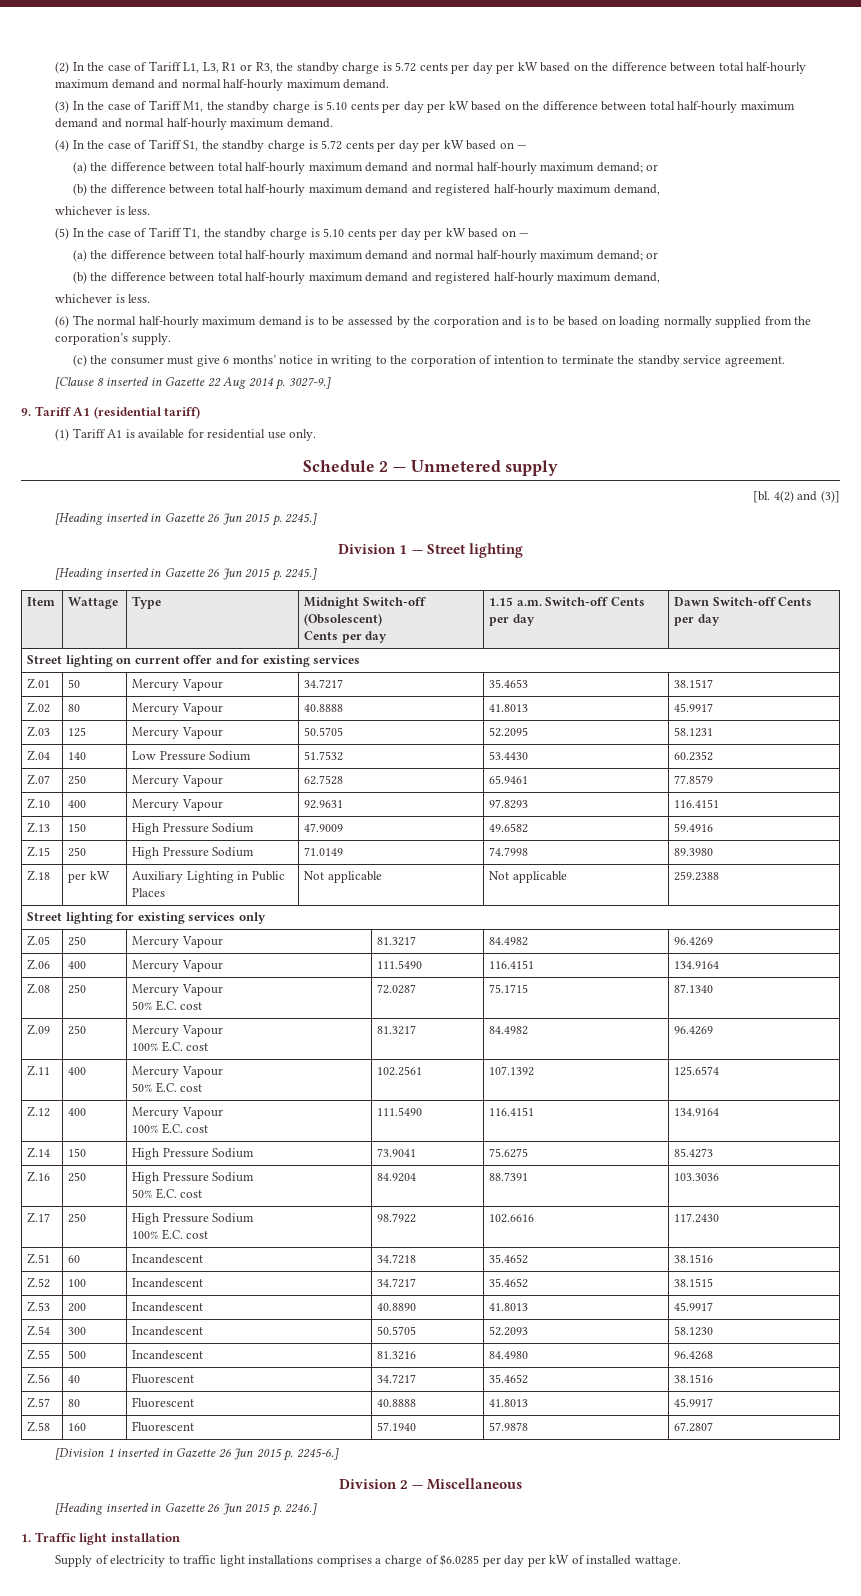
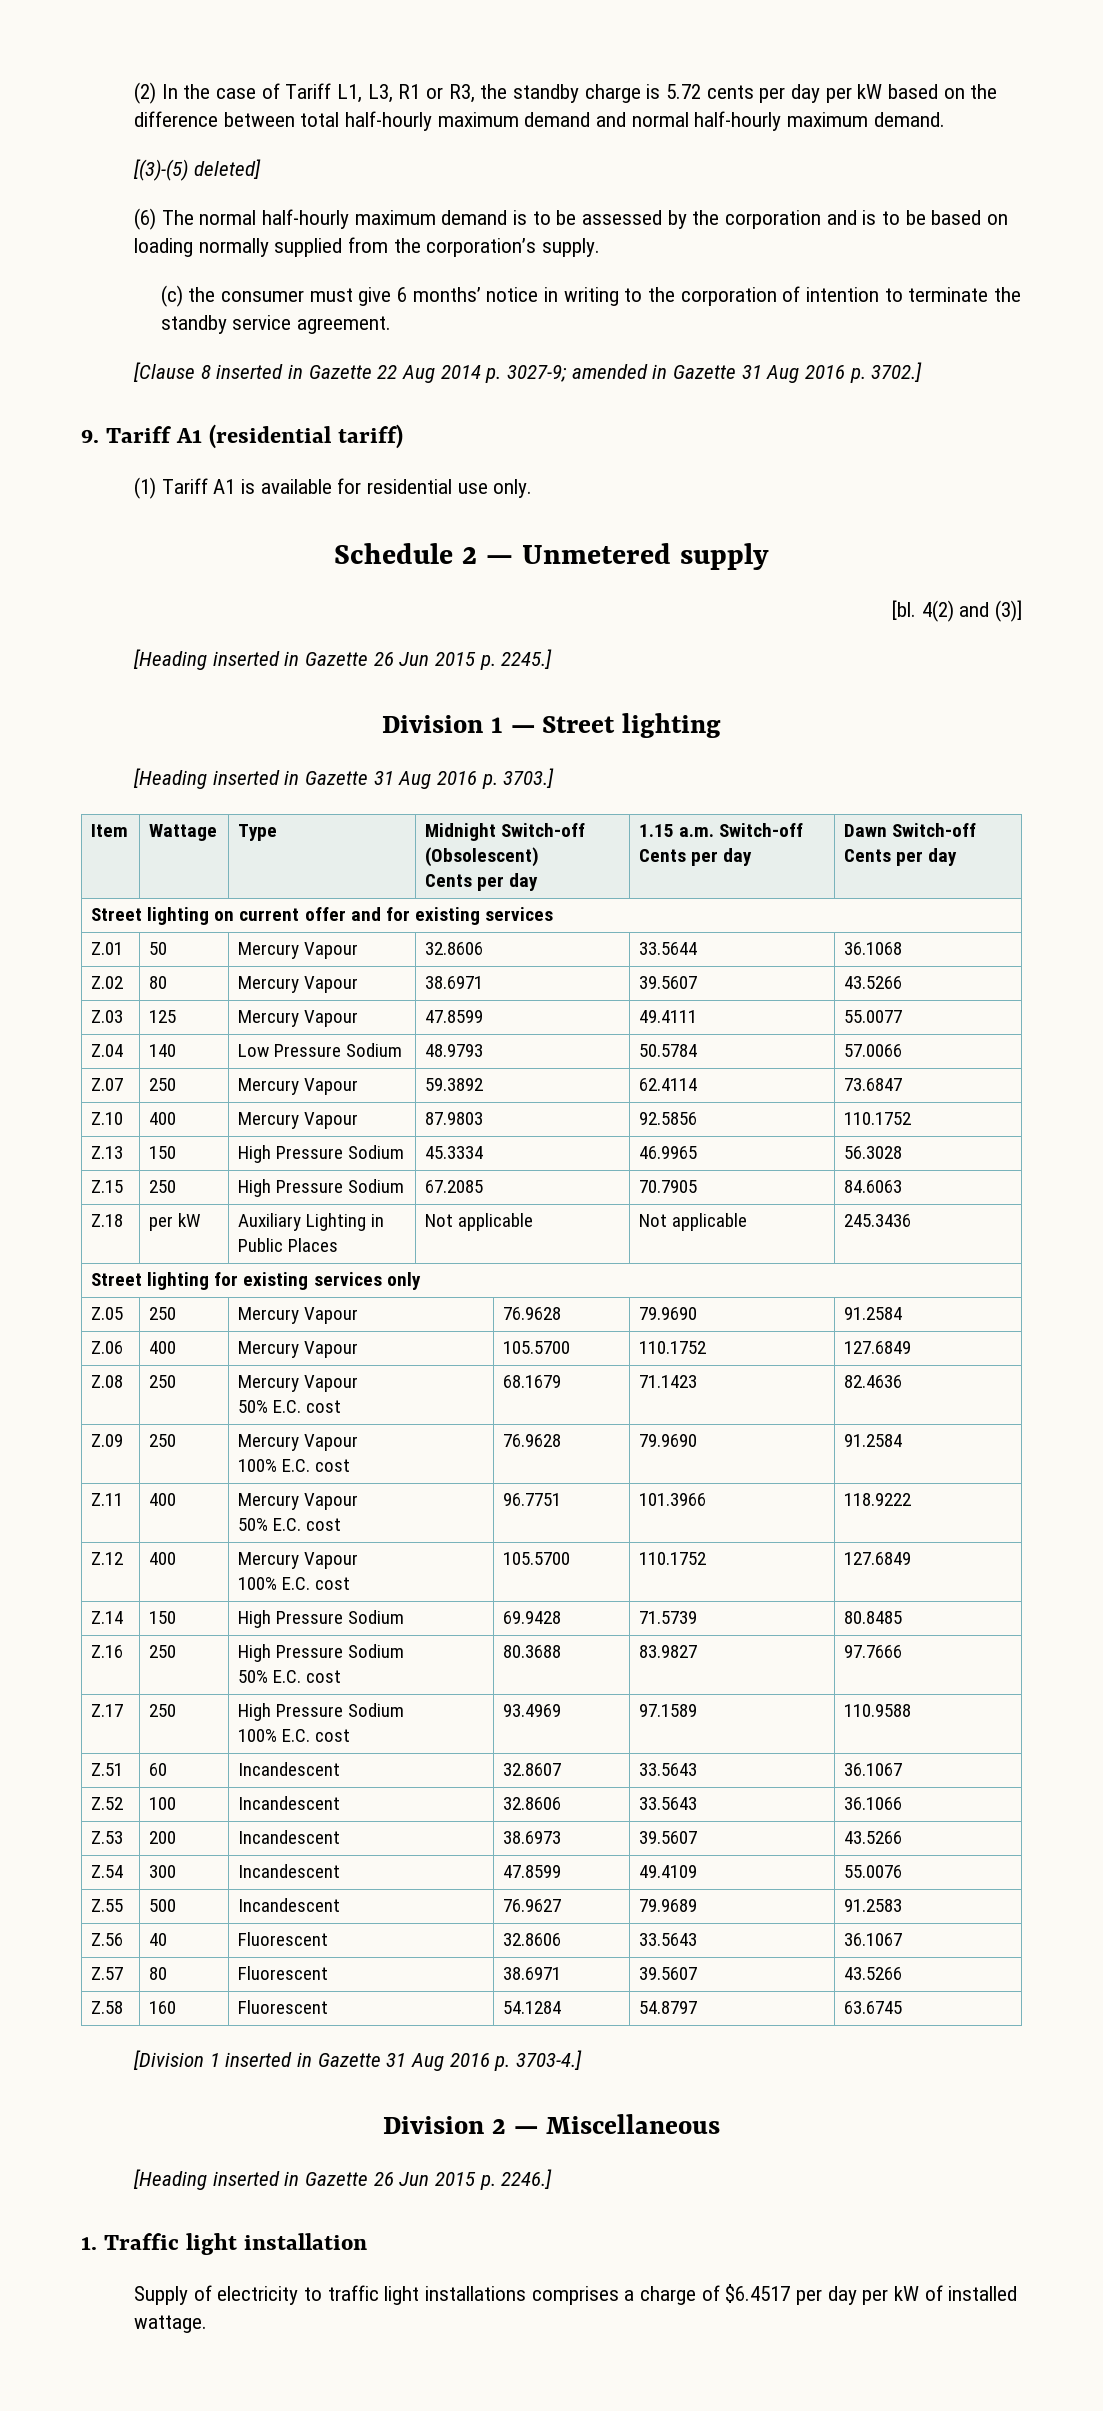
- (3) In the case of Tariff M1, the standby charge is 5.10 cents per day per kW based on the difference between total half-hourly maximum demand and normal half-hourly maximum demand.
- (4) In the case of Tariff S1, the standby charge is 5.72 cents per day per kW based on —
- (a) the difference between total half-hourly maximum demand and normal half-hourly maximum demand; or
- (b) the difference between total half-hourly maximum demand and registered half-hourly maximum demand,
- whichever is less.
- (5) In the case of Tariff T1, the standby charge is 5.10 cents per day per kW based on —
- (a) the difference between total half-hourly maximum demand and normal half-hourly maximum demand; or
- (b) the difference between total half-hourly maximum demand and registered half-hourly maximum demand,
- whichever is less.
+ [(3)-(5) deleted]
- [Clause 8 inserted in Gazette 22 Aug 2014 p. 3027-9.]
+ [Clause 8 inserted in Gazette 22 Aug 2014 p. 3027-9; amended in Gazette 31 Aug 2016 p. 3702.]
  Division 1 — Street lighting
- [Heading inserted in Gazette 26 Jun 2015 p. 2245.]
+ [Heading inserted in Gazette 31 Aug 2016 p. 3703.]
- Z.01 | 50 | Mercury Vapour | 34.7217 | 35.4653 | 38.1517
+ Z.01 | 50 | Mercury Vapour | 32.8606 | 33.5644 | 36.1068
- Z.02 | 80 | Mercury Vapour | 40.8888 | 41.8013 | 45.9917
+ Z.02 | 80 | Mercury Vapour | 38.6971 | 39.5607 | 43.5266
- Z.03 | 125 | Mercury Vapour | 50.5705 | 52.2095 | 58.1231
+ Z.03 | 125 | Mercury Vapour | 47.8599 | 49.4111 | 55.0077
- Z.04 | 140 | Low Pressure Sodium | 51.7532 | 53.4430 | 60.2352
+ Z.04 | 140 | Low Pressure Sodium | 48.9793 | 50.5784 | 57.0066
- Z.07 | 250 | Mercury Vapour | 62.7528 | 65.9461 | 77.8579
+ Z.07 | 250 | Mercury Vapour | 59.3892 | 62.4114 | 73.6847
- Z.10 | 400 | Mercury Vapour | 92.9631 | 97.8293 | 116.4151
+ Z.10 | 400 | Mercury Vapour | 87.9803 | 92.5856 | 110.1752
- Z.13 | 150 | High Pressure Sodium | 47.9009 | 49.6582 | 59.4916
+ Z.13 | 150 | High Pressure Sodium | 45.3334 | 46.9965 | 56.3028
- Z.15 | 250 | High Pressure Sodium | 71.0149 | 74.7998 | 89.3980
+ Z.15 | 250 | High Pressure Sodium | 67.2085 | 70.7905 | 84.6063
- Z.18 | per kW | Auxiliary Lighting in Public Places | Not applicable | Not applicable | 259.2388
+ Z.18 | per kW | Auxiliary Lighting in Public Places | Not applicable | Not applicable | 245.3436
- Z.05 | 250 | Mercury Vapour | 81.3217 | 84.4982 | 96.4269
+ Z.05 | 250 | Mercury Vapour | 76.9628 | 79.9690 | 91.2584
- Z.06 | 400 | Mercury Vapour | 111.5490 | 116.4151 | 134.9164
+ Z.06 | 400 | Mercury Vapour | 105.5700 | 110.1752 | 127.6849
  Z.08 | 250 | Mercury Vapour
- 50% E.C. cost | 72.0287 | 75.1715 | 87.1340
+ 50% E.C. cost | 68.1679 | 71.1423 | 82.4636
  Z.09 | 250 | Mercury Vapour
- 100% E.C. cost | 81.3217 | 84.4982 | 96.4269
+ 100% E.C. cost | 76.9628 | 79.9690 | 91.2584
  Z.11 | 400 | Mercury Vapour
- 50% E.C. cost | 102.2561 | 107.1392 | 125.6574
+ 50% E.C. cost | 96.7751 | 101.3966 | 118.9222
  Z.12 | 400 | Mercury Vapour
- 100% E.C. cost | 111.5490 | 116.4151 | 134.9164
+ 100% E.C. cost | 105.5700 | 110.1752 | 127.6849
- Z.14 | 150 | High Pressure Sodium | 73.9041 | 75.6275 | 85.4273
+ Z.14 | 150 | High Pressure Sodium | 69.9428 | 71.5739 | 80.8485
  Z.16 | 250 | High Pressure Sodium
- 50% E.C. cost | 84.9204 | 88.7391 | 103.3036
+ 50% E.C. cost | 80.3688 | 83.9827 | 97.7666
  Z.17 | 250 | High Pressure Sodium
- 100% E.C. cost | 98.7922 | 102.6616 | 117.2430
+ 100% E.C. cost | 93.4969 | 97.1589 | 110.9588
- Z.51 | 60 | Incandescent | 34.7218 | 35.4652 | 38.1516
+ Z.51 | 60 | Incandescent | 32.8607 | 33.5643 | 36.1067
- Z.52 | 100 | Incandescent | 34.7217 | 35.4652 | 38.1515
+ Z.52 | 100 | Incandescent | 32.8606 | 33.5643 | 36.1066
- Z.53 | 200 | Incandescent | 40.8890 | 41.8013 | 45.9917
+ Z.53 | 200 | Incandescent | 38.6973 | 39.5607 | 43.5266
- Z.54 | 300 | Incandescent | 50.5705 | 52.2093 | 58.1230
+ Z.54 | 300 | Incandescent | 47.8599 | 49.4109 | 55.0076
- Z.55 | 500 | Incandescent | 81.3216 | 84.4980 | 96.4268
+ Z.55 | 500 | Incandescent | 76.9627 | 79.9689 | 91.2583
- Z.56 | 40 | Fluorescent | 34.7217 | 35.4652 | 38.1516
+ Z.56 | 40 | Fluorescent | 32.8606 | 33.5643 | 36.1067
- Z.57 | 80 | Fluorescent | 40.8888 | 41.8013 | 45.9917
+ Z.57 | 80 | Fluorescent | 38.6971 | 39.5607 | 43.5266
- Z.58 | 160 | Fluorescent | 57.1940 | 57.9878 | 67.2807
+ Z.58 | 160 | Fluorescent | 54.1284 | 54.8797 | 63.6745
- [Division 1 inserted in Gazette 26 Jun 2015 p. 2245-6.]
+ [Division 1 inserted in Gazette 31 Aug 2016 p. 3703-4.]
- Supply of electricity to traffic light installations comprises a charge of $6.0285 per day per kW of installed wattage.
+ Supply of electricity to traffic light installations comprises a charge of $6.4517 per day per kW of installed wattage.

